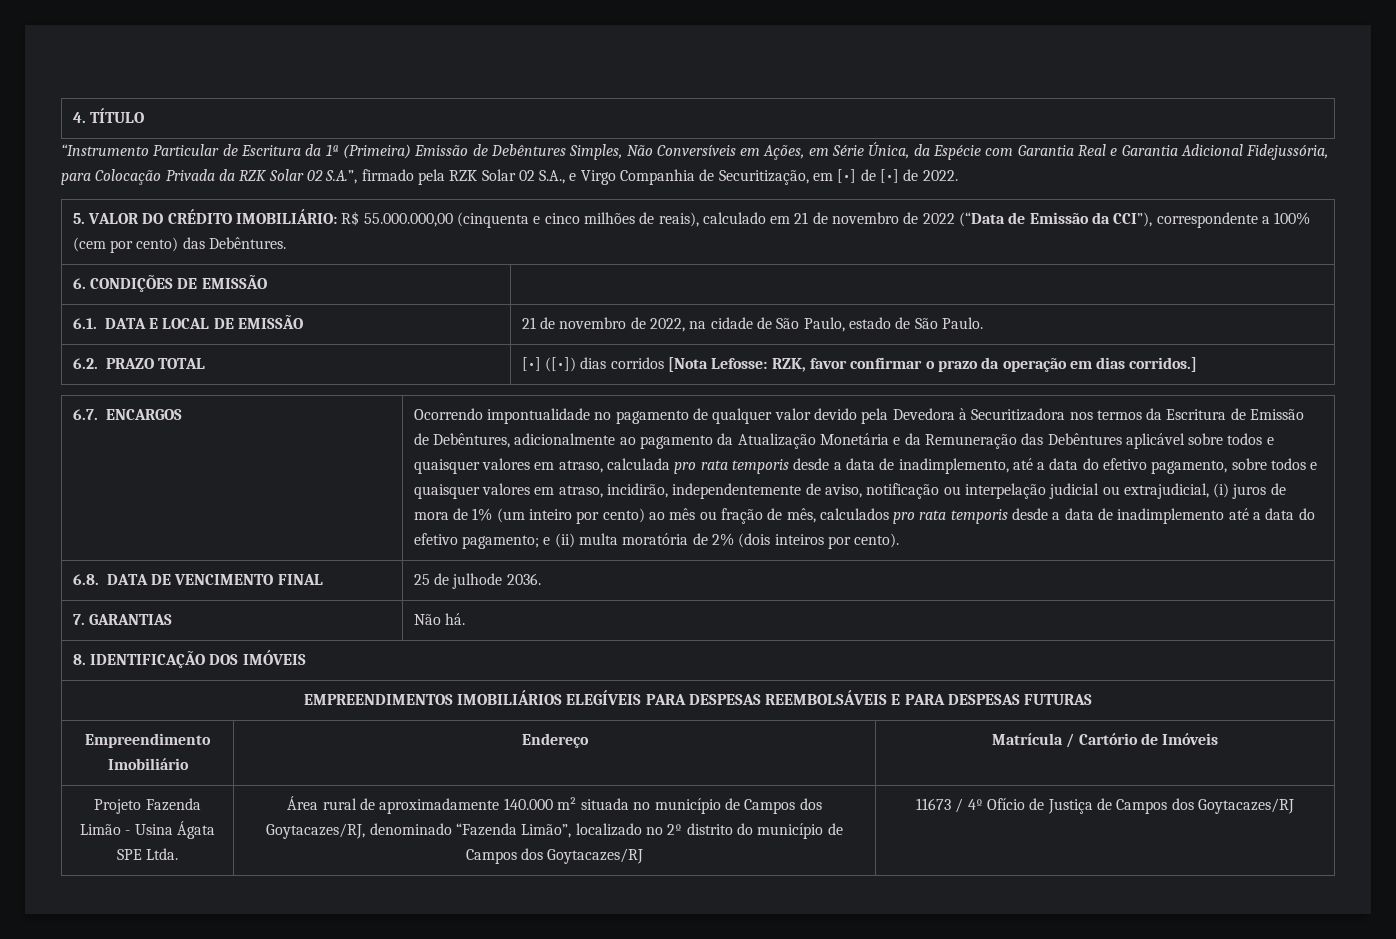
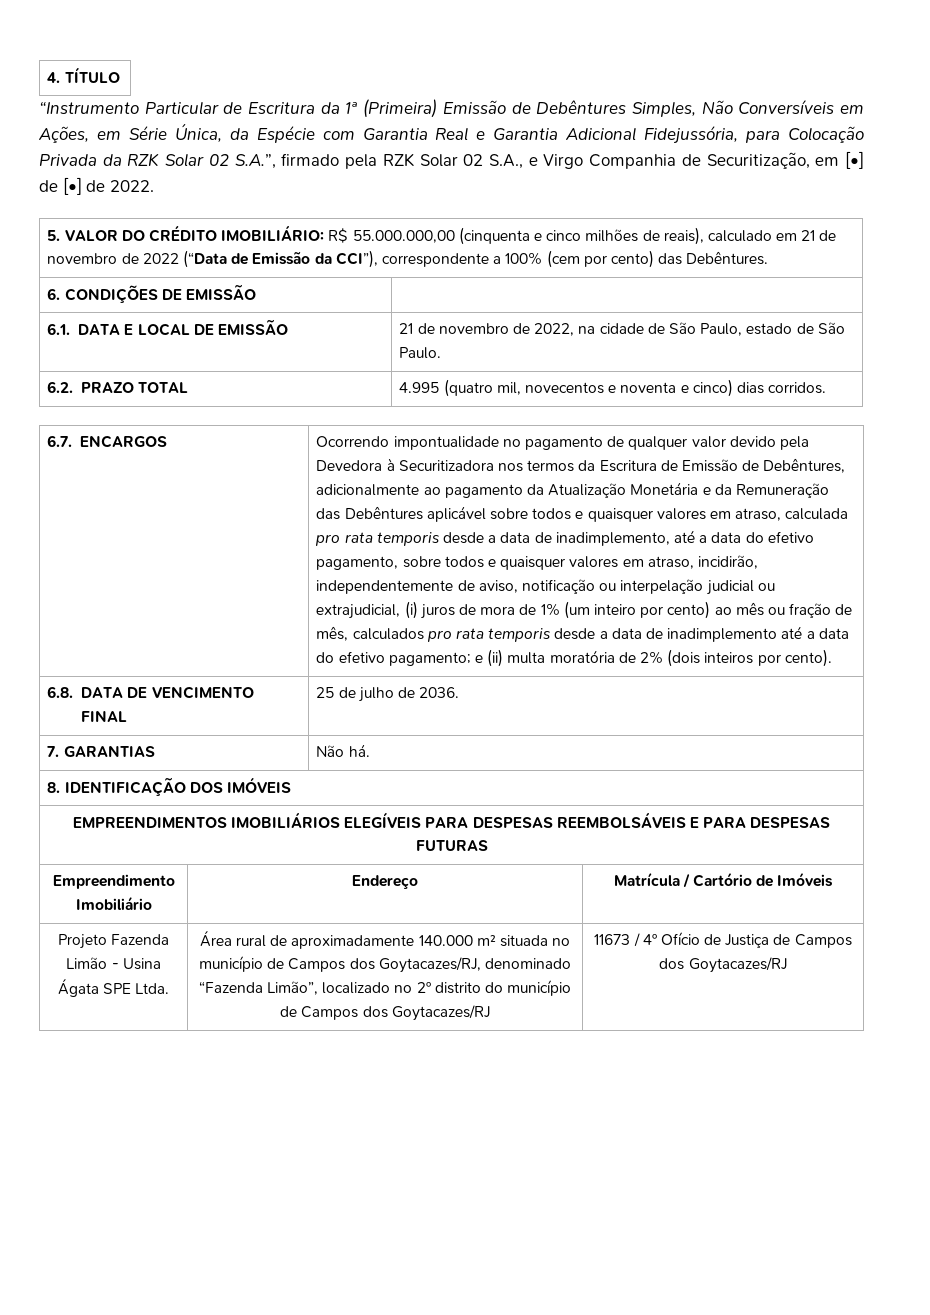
- 6.2. PRAZO TOTAL | [•] ([•]) dias corridos [Nota Lefosse: RZK, favor confirmar o prazo da operação em dias corridos.]
+ 6.2. PRAZO TOTAL | 4.995 (quatro mil, novecentos e noventa e cinco) dias corridos.
- 6.8. DATA DE VENCIMENTO FINAL | 25 de julhode 2036.
+ 6.8. DATA DE VENCIMENTO FINAL | 25 de julho de 2036.

